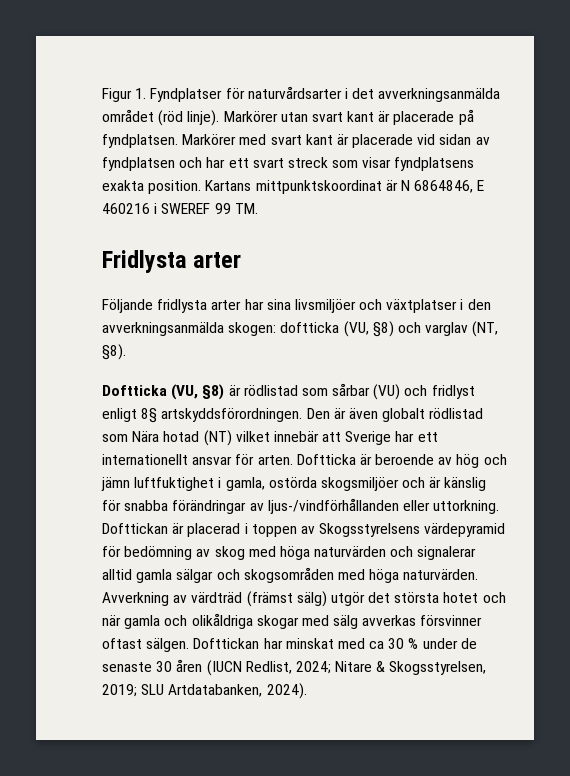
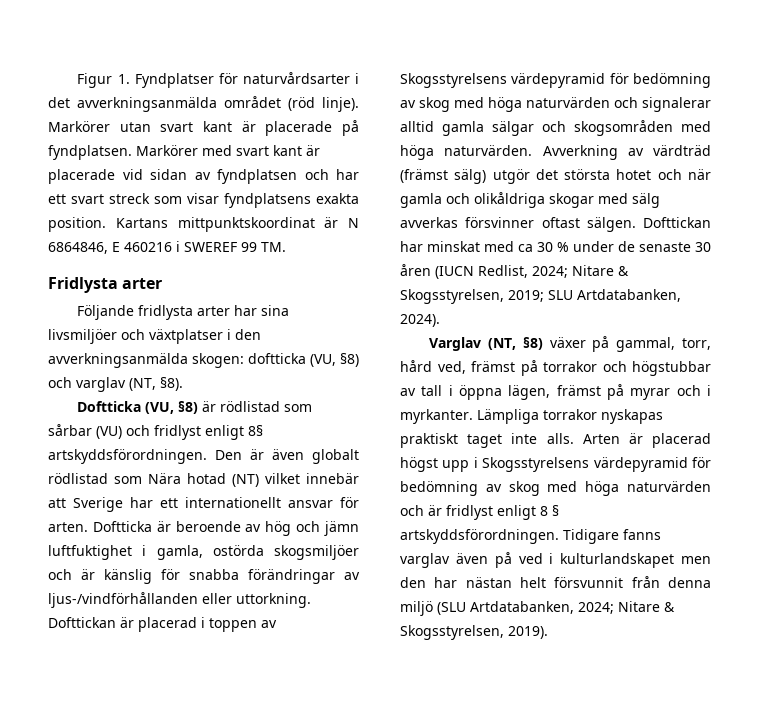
+ Varglav (NT, §8) växer på gammal, torr, hård ved, främst på torrakor och högstubbar av tall i öppna lägen, främst på myrar och i myrkanter. Lämpliga torrakor nyskapas praktiskt taget inte alls. Arten är placerad högst upp i Skogsstyrelsens värdepyramid för bedömning av skog med höga naturvärden och är fridlyst enligt 8 § artskyddsförordningen. Tidigare fanns varglav även på ved i kulturlandskapet men den har nästan helt försvunnit från denna miljö (SLU Artdatabanken, 2024; Nitare & Skogsstyrelsen, 2019).

